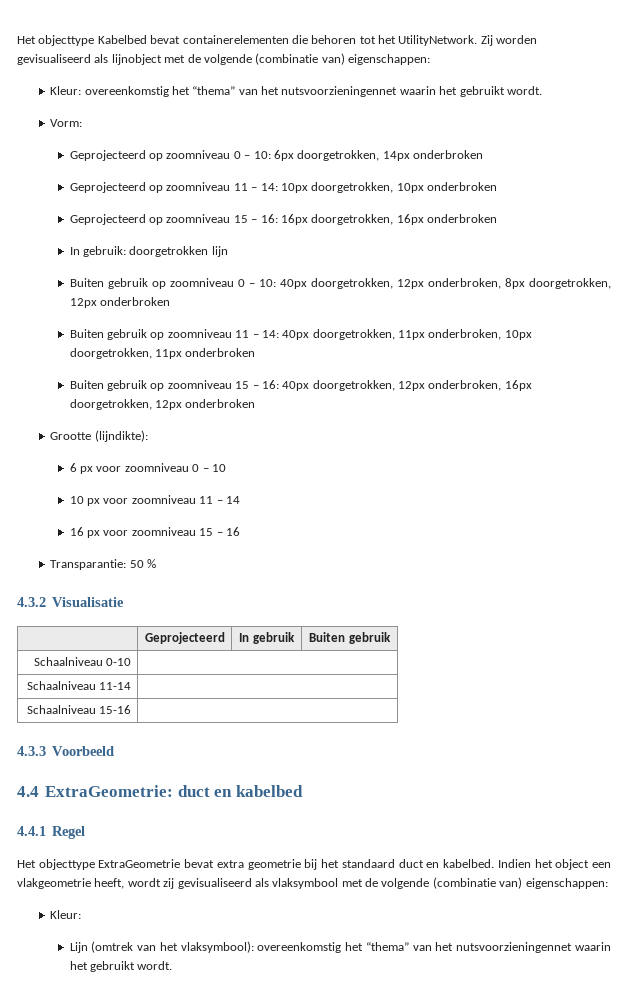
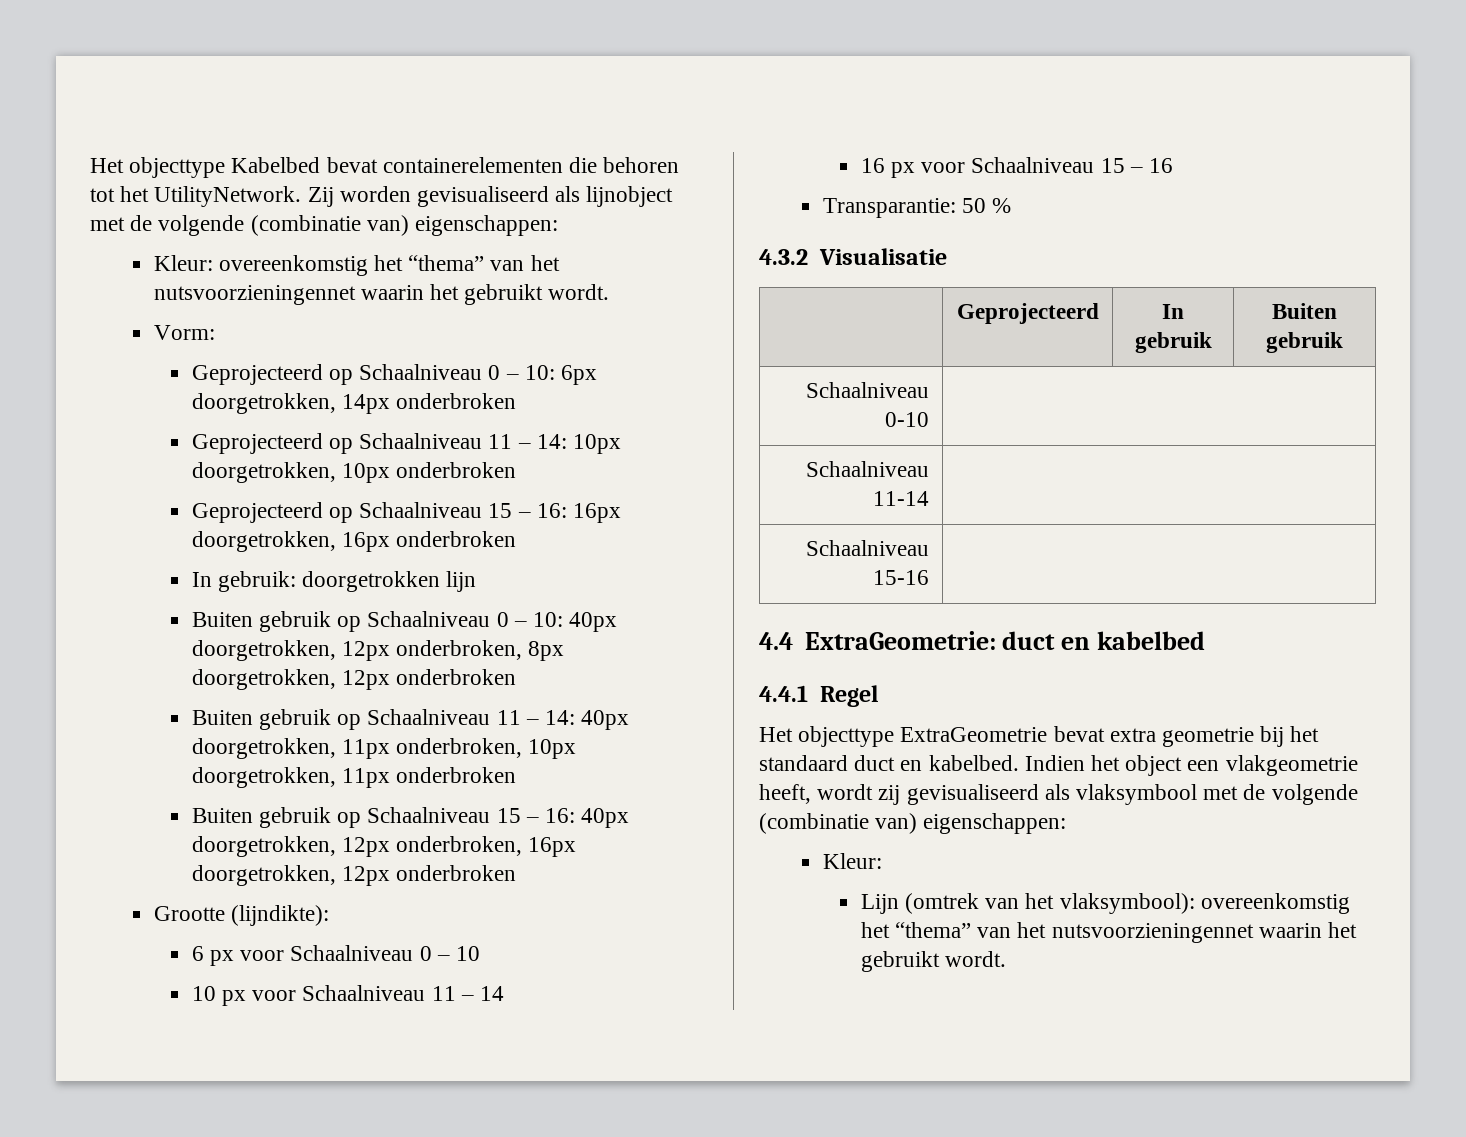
- Geprojecteerd op zoomniveau 0 – 10: 6px doorgetrokken, 14px onderbroken
+ Geprojecteerd op Schaalniveau 0 – 10: 6px doorgetrokken, 14px onderbroken
- Geprojecteerd op zoomniveau 11 – 14: 10px doorgetrokken, 10px onderbroken
+ Geprojecteerd op Schaalniveau 11 – 14: 10px doorgetrokken, 10px onderbroken
- Geprojecteerd op zoomniveau 15 – 16: 16px doorgetrokken, 16px onderbroken
+ Geprojecteerd op Schaalniveau 15 – 16: 16px doorgetrokken, 16px onderbroken
- Buiten gebruik op zoomniveau 0 – 10: 40px doorgetrokken, 12px onderbroken, 8px doorgetrokken, 12px onderbroken
+ Buiten gebruik op Schaalniveau 0 – 10: 40px doorgetrokken, 12px onderbroken, 8px doorgetrokken, 12px onderbroken
- Buiten gebruik op zoomniveau 11 – 14: 40px doorgetrokken, 11px onderbroken, 10px doorgetrokken, 11px onderbroken
+ Buiten gebruik op Schaalniveau 11 – 14: 40px doorgetrokken, 11px onderbroken, 10px doorgetrokken, 11px onderbroken
- Buiten gebruik op zoomniveau 15 – 16: 40px doorgetrokken, 12px onderbroken, 16px doorgetrokken, 12px onderbroken
+ Buiten gebruik op Schaalniveau 15 – 16: 40px doorgetrokken, 12px onderbroken, 16px doorgetrokken, 12px onderbroken
- 6 px voor zoomniveau 0 – 10
+ 6 px voor Schaalniveau 0 – 10
- 10 px voor zoomniveau 11 – 14
+ 10 px voor Schaalniveau 11 – 14
- 16 px voor zoomniveau 15 – 16
+ 16 px voor Schaalniveau 15 – 16
- 4.3.3 Voorbeeld

